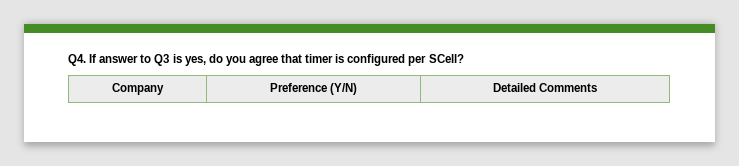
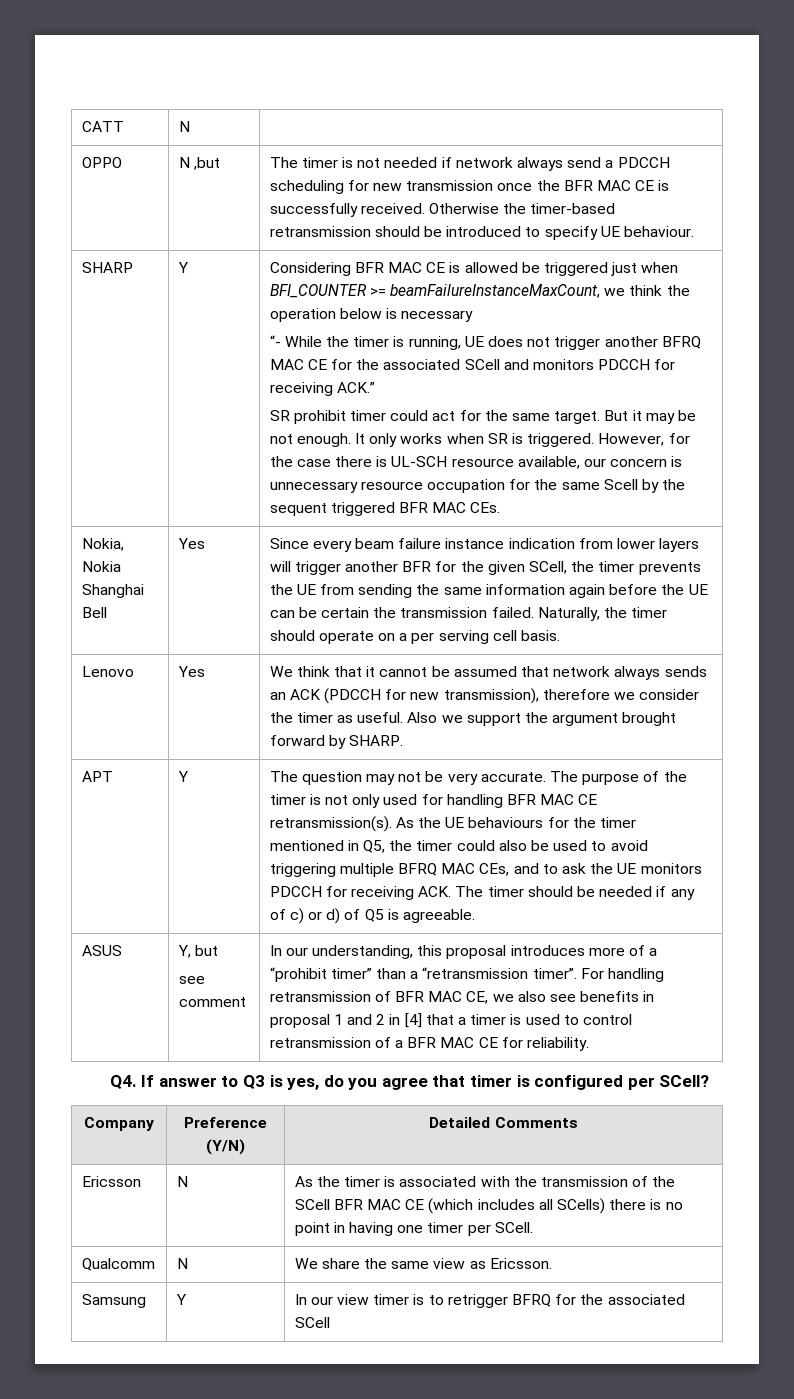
+ CATT | N |
+ OPPO | N ,but | The timer is not needed if network always send a PDCCH scheduling for new transmission once the BFR MAC CE is successfully received. Otherwise the timer-based retransmission should be introduced to specify UE behaviour.
+ SHARP | Y | Considering BFR MAC CE is allowed be triggered just when BFI_COUNTER >= beamFailureInstanceMaxCount, we think the operation below is necessary
+ “- While the timer is running, UE does not trigger another BFRQ MAC CE for the associated SCell and monitors PDCCH for receiving ACK.”
+ SR prohibit timer could act for the same target. But it may be not enough. It only works when SR is triggered. However, for the case there is UL-SCH resource available, our concern is unnecessary resource occupation for the same Scell by the sequent triggered BFR MAC CEs.
+ Nokia, Nokia Shanghai Bell | Yes | Since every beam failure instance indication from lower layers will trigger another BFR for the given SCell, the timer prevents the UE from sending the same information again before the UE can be certain the transmission failed. Naturally, the timer should operate on a per serving cell basis.
+ Lenovo | Yes | We think that it cannot be assumed that network always sends an ACK (PDCCH for new transmission), therefore we consider the timer as useful. Also we support the argument brought forward by SHARP.
+ APT | Y | The question may not be very accurate. The purpose of the timer is not only used for handling BFR MAC CE retransmission(s). As the UE behaviours for the timer mentioned in Q5, the timer could also be used to avoid triggering multiple BFRQ MAC CEs, and to ask the UE monitors PDCCH for receiving ACK. The timer should be needed if any of c) or d) of Q5 is agreeable.
+ ASUS | Y, but
+ see comment | In our understanding, this proposal introduces more of a “prohibit timer” than a “retransmission timer”. For handling retransmission of BFR MAC CE, we also see benefits in proposal 1 and 2 in [4] that a timer is used to control retransmission of a BFR MAC CE for reliability.
+ Ericsson | N | As the timer is associated with the transmission of the SCell BFR MAC CE (which includes all SCells) there is no point in having one timer per SCell.
+ Qualcomm | N | We share the same view as Ericsson.
+ Samsung | Y | In our view timer is to retrigger BFRQ for the associated SCell

